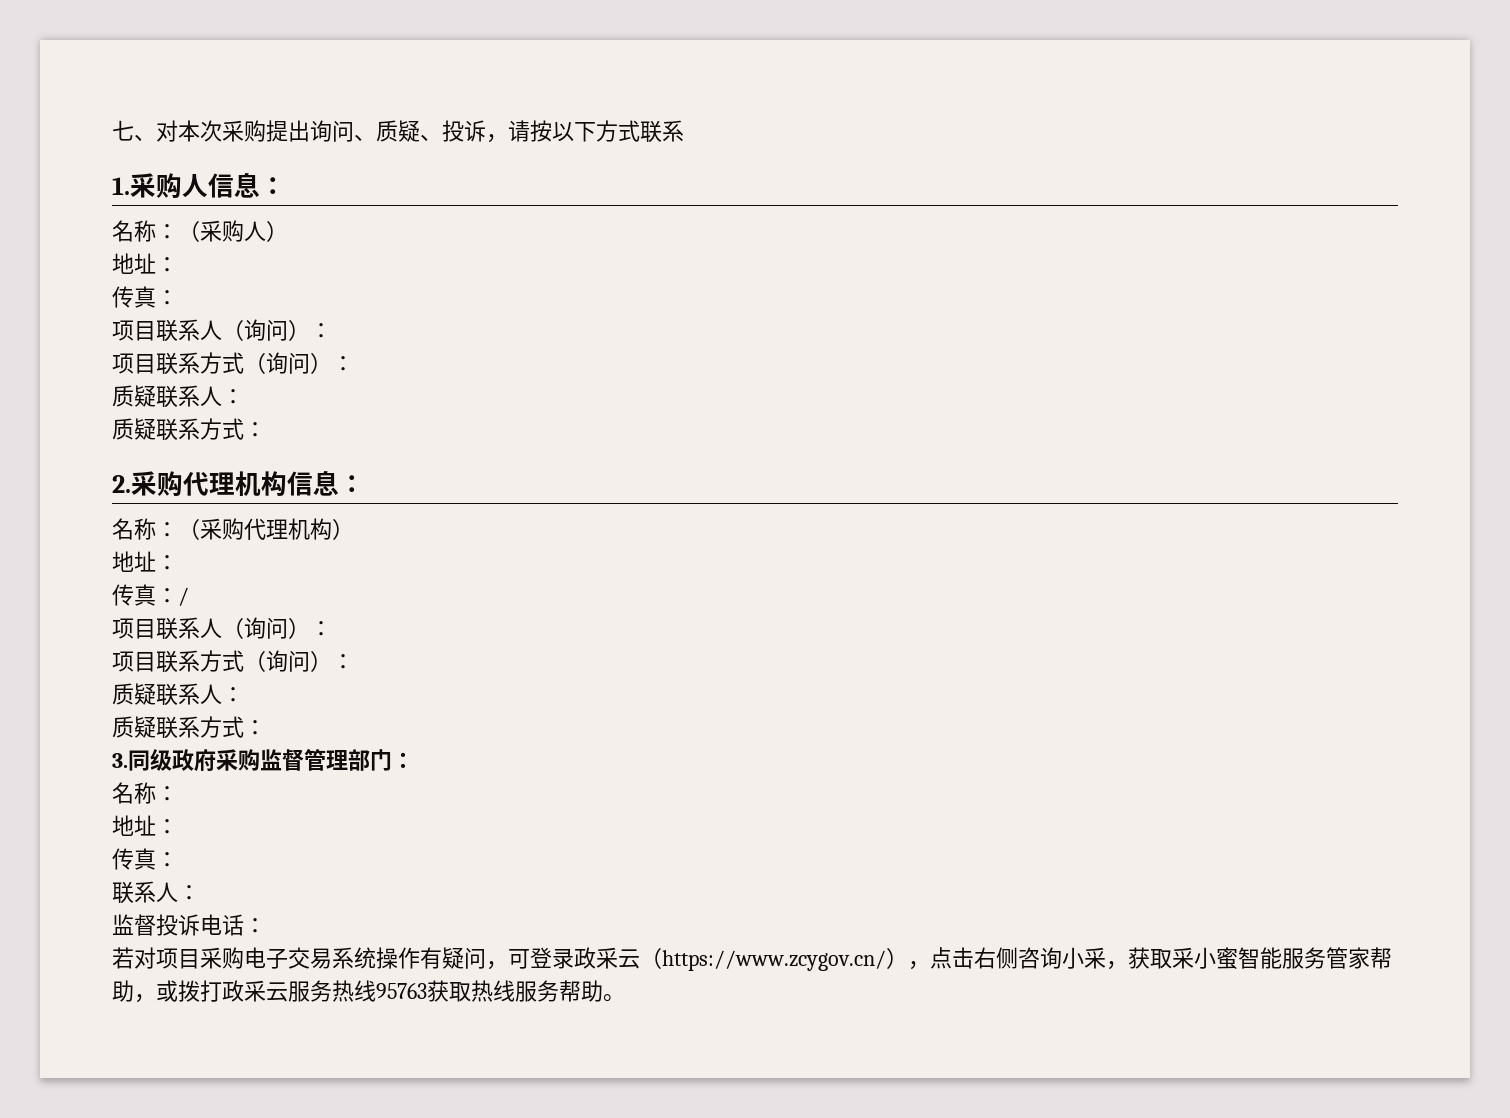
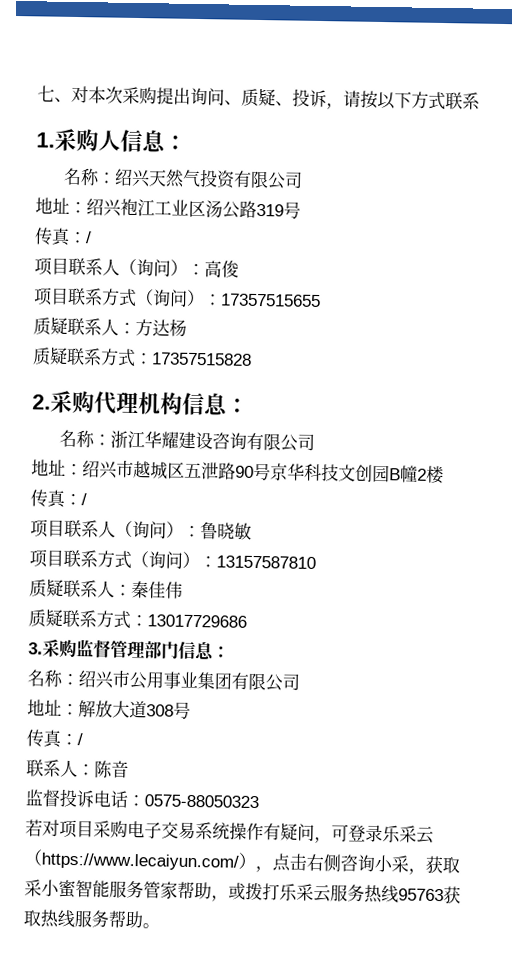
- 名称：（采购人）
- 地址：
- 传真：
- 项目联系人（询问）：
- 项目联系方式（询问）：
- 质疑联系人：
- 质疑联系方式：
+ 名称：绍兴天然气投资有限公司
+ 地址：绍兴袍江工业区汤公路319号
+ 传真：/
+ 项目联系人（询问）：高俊
+ 项目联系方式（询问）：17357515655
+ 质疑联系人：方达杨
+ 质疑联系方式：17357515828
  2.采购代理机构信息：
- 名称：（采购代理机构）
- 地址：
+ 名称：浙江华耀建设咨询有限公司
+ 地址：绍兴市越城区五泄路90号京华科技文创园B幢2楼
  传真：/
- 项目联系人（询问）：
- 项目联系方式（询问）：
- 质疑联系人：
- 质疑联系方式：
+ 项目联系人（询问）：鲁晓敏
+ 项目联系方式（询问）：13157587810
+ 质疑联系人：秦佳伟
+ 质疑联系方式：13017729686
- 3.同级政府采购监督管理部门：
- 名称：
- 地址：
- 传真：
- 联系人：
+ 3.采购监督管理部门信息：
+ 名称：绍兴市公用事业集团有限公司
+ 地址：解放大道308号
+ 传真：/
+ 联系人：陈音
- 监督投诉电话：
+ 监督投诉电话：0575-88050323
- 若对项目采购电子交易系统操作有疑问，可登录政采云（https://www.zcygov.cn/），点击右侧咨询小采，获取采小蜜智能服务管家帮助，或拨打政采云服务热线95763获取热线服务帮助。
+ 若对项目采购电子交易系统操作有疑问，可登录乐采云（https://www.lecaiyun.com/），点击右侧咨询小采，获取采小蜜智能服务管家帮助，或拨打乐采云服务热线95763获取热线服务帮助。

